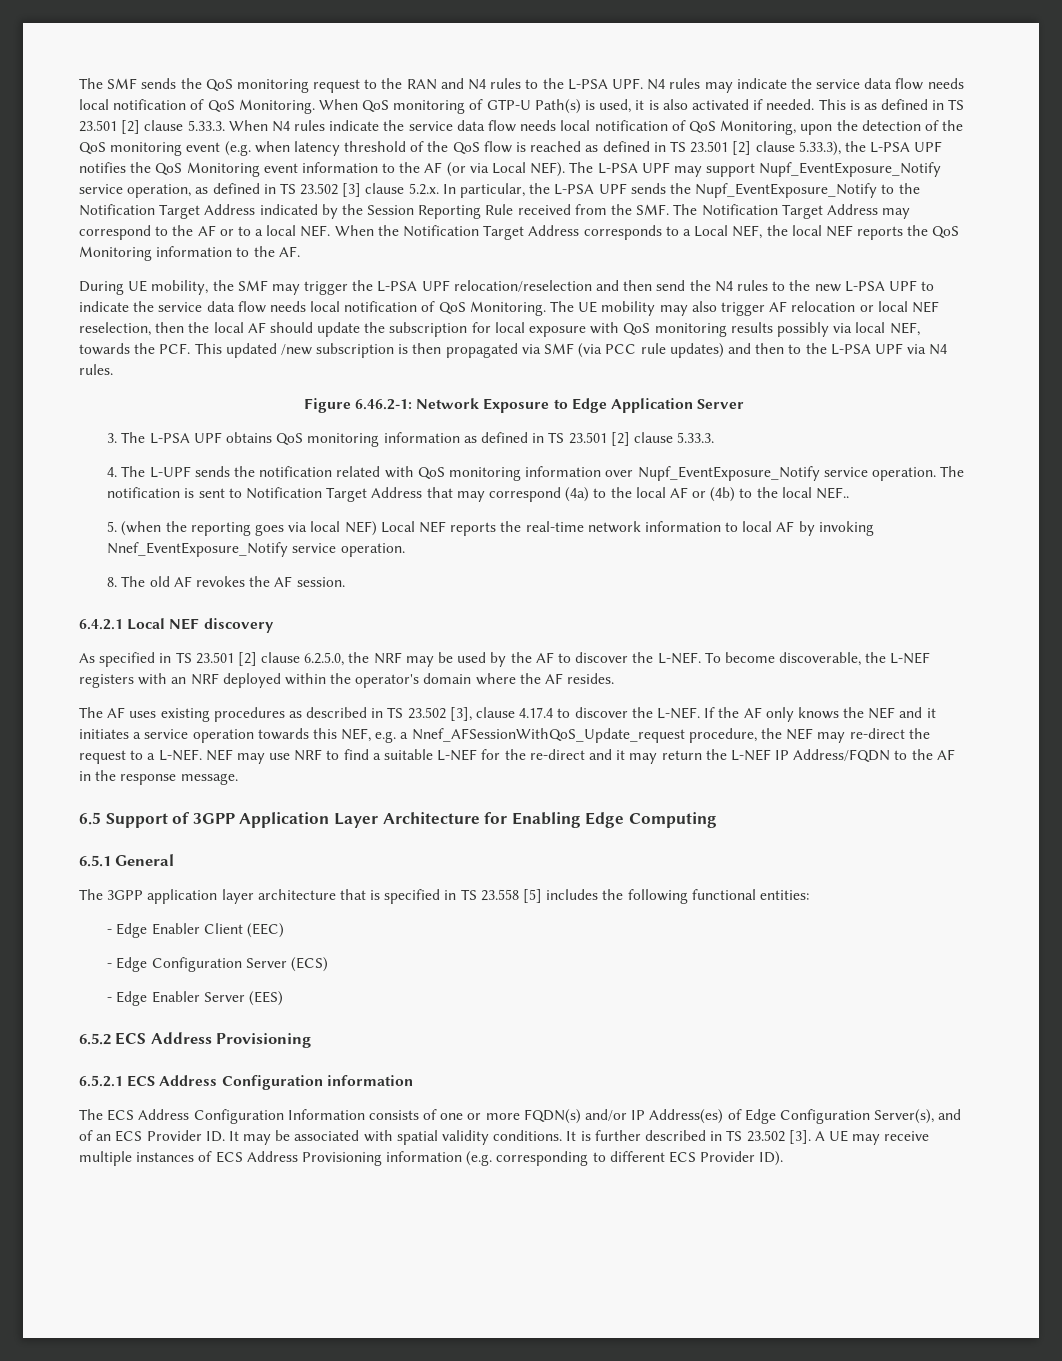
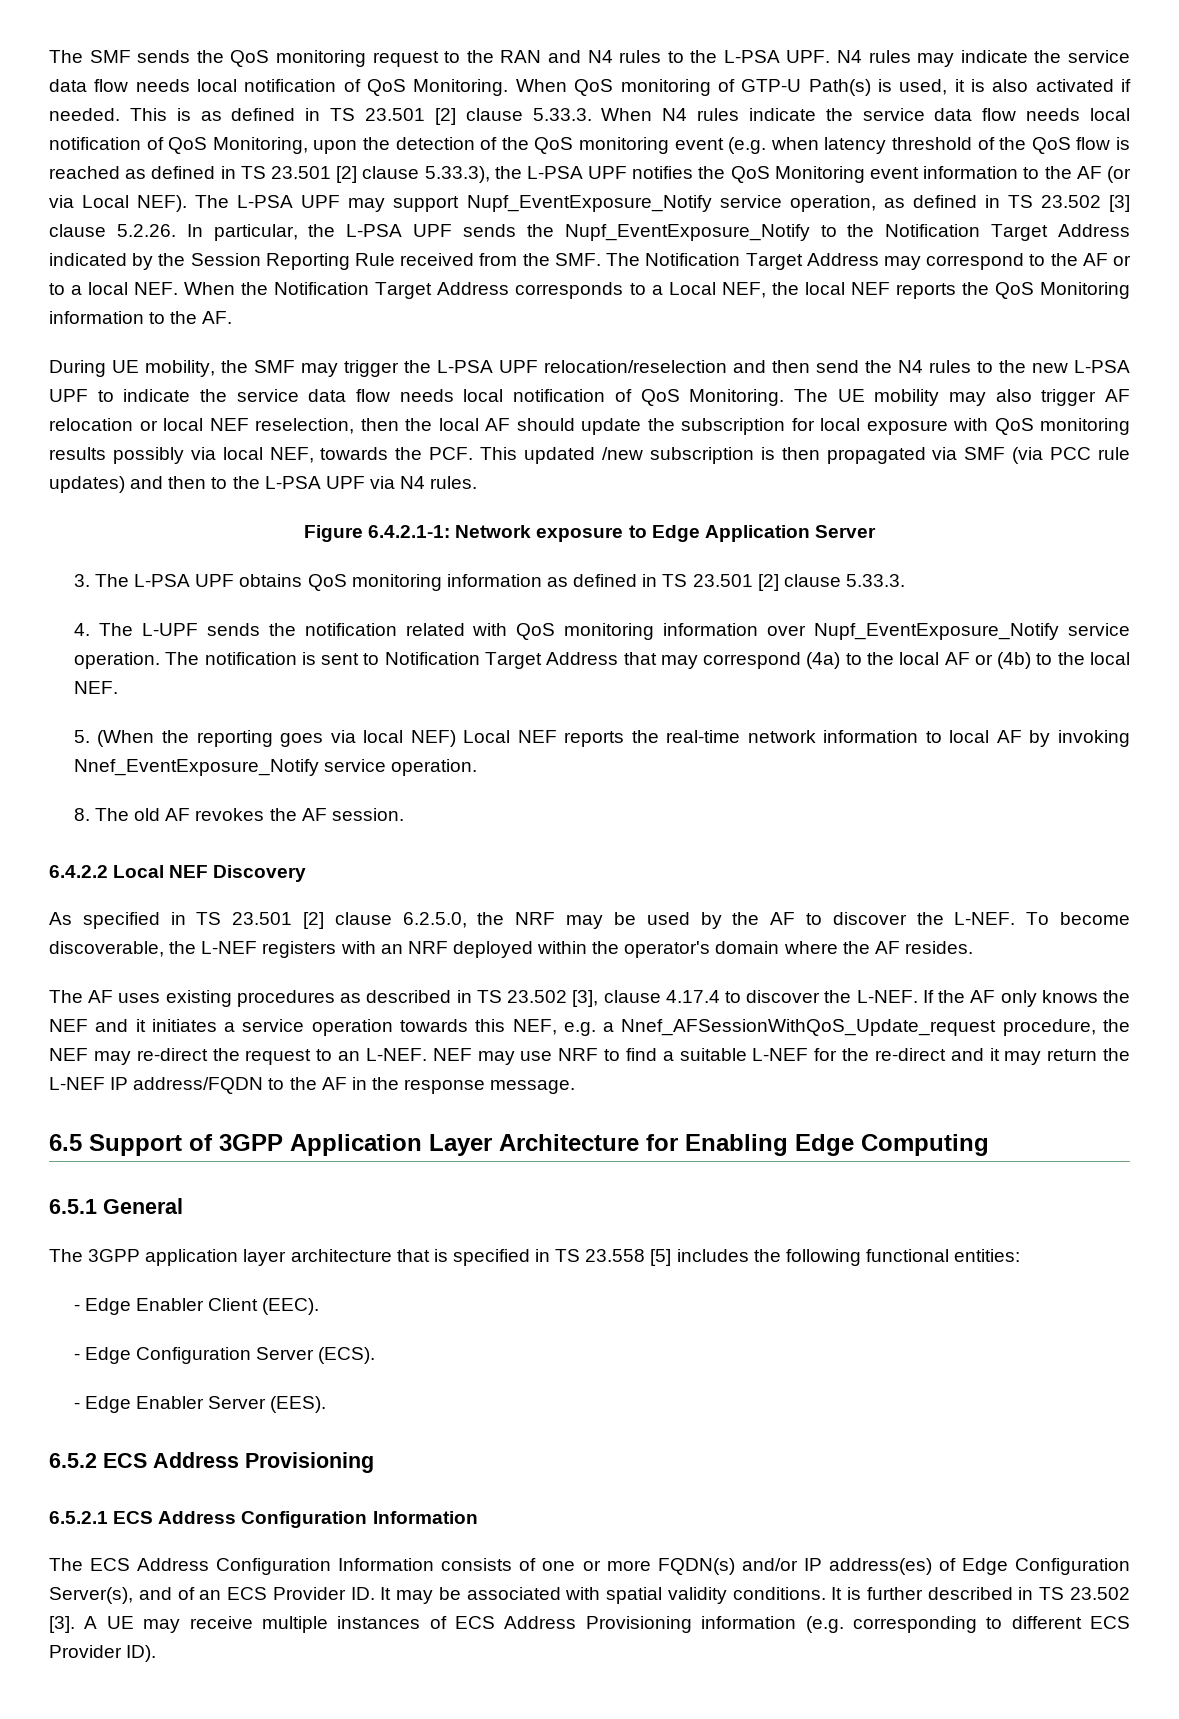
- The L-PSA UPF may support Nupf_EventExposure_Notify service operation, as defined in TS 23.502 [3] clause 5.2.x. In particular, the L-PSA UPF sends the Nupf_EventExposure_Notify to the Notification Target Address indicated by the Session Reporting Rule received from the SMF. The Notification Target Address may correspond to the AF or to a local NEF. When the Notification Target Address corresponds to a Local NEF, the local NEF reports the QoS Monitoring information to the AF.
+ The L-PSA UPF may support Nupf_EventExposure_Notify service operation, as defined in TS 23.502 [3] clause 5.2.26. In particular, the L-PSA UPF sends the Nupf_EventExposure_Notify to the Notification Target Address indicated by the Session Reporting Rule received from the SMF. The Notification Target Address may correspond to the AF or to a local NEF. When the Notification Target Address corresponds to a Local NEF, the local NEF reports the QoS Monitoring information to the AF.
- Figure 6.46.2-1: Network Exposure to Edge Application Server
+ Figure 6.4.2.1-1: Network exposure to Edge Application Server
- The notification is sent to Notification Target Address that may correspond (4a) to the local AF or (4b) to the local NEF..
+ The notification is sent to Notification Target Address that may correspond (4a) to the local AF or (4b) to the local NEF.
- 5. (when the reporting goes via local NEF) Local NEF reports the real-time network information to local AF by invoking Nnef_EventExposure_Notify service operation.
+ 5. (When the reporting goes via local NEF) Local NEF reports the real-time network information to local AF by invoking Nnef_EventExposure_Notify service operation.
- 6.4.2.1 Local NEF discovery
+ 6.4.2.2 Local NEF Discovery
- If the AF only knows the NEF and it initiates a service operation towards this NEF, e.g. a Nnef_AFSessionWithQoS_Update_request procedure, the NEF may re-direct the request to a L-NEF.
+ If the AF only knows the NEF and it initiates a service operation towards this NEF, e.g. a Nnef_AFSessionWithQoS_Update_request procedure, the NEF may re-direct the request to an L-NEF.
- NEF may use NRF to find a suitable L-NEF for the re-direct and it may return the L-NEF IP Address/FQDN to the AF in the response message.
+ NEF may use NRF to find a suitable L-NEF for the re-direct and it may return the L-NEF IP address/FQDN to the AF in the response message.
- - Edge Enabler Client (EEC)
+ - Edge Enabler Client (EEC).
- - Edge Configuration Server (ECS)
+ - Edge Configuration Server (ECS).
- - Edge Enabler Server (EES)
+ - Edge Enabler Server (EES).
- 6.5.2.1 ECS Address Configuration information
+ 6.5.2.1 ECS Address Configuration Information
- The ECS Address Configuration Information consists of one or more FQDN(s) and/or IP Address(es) of Edge Configuration Server(s), and of an ECS Provider ID. It may be associated with spatial validity conditions.
+ The ECS Address Configuration Information consists of one or more FQDN(s) and/or IP address(es) of Edge Configuration Server(s), and of an ECS Provider ID. It may be associated with spatial validity conditions.

